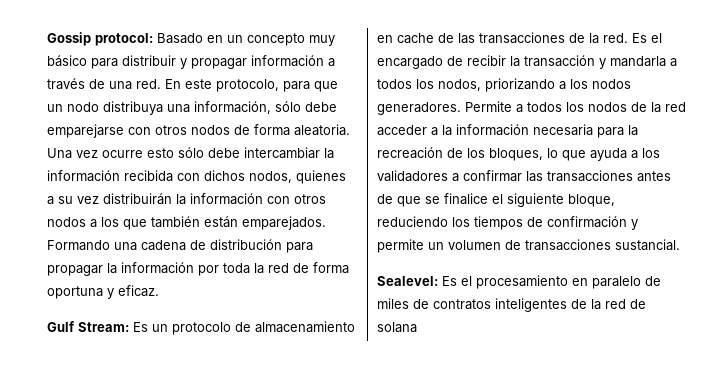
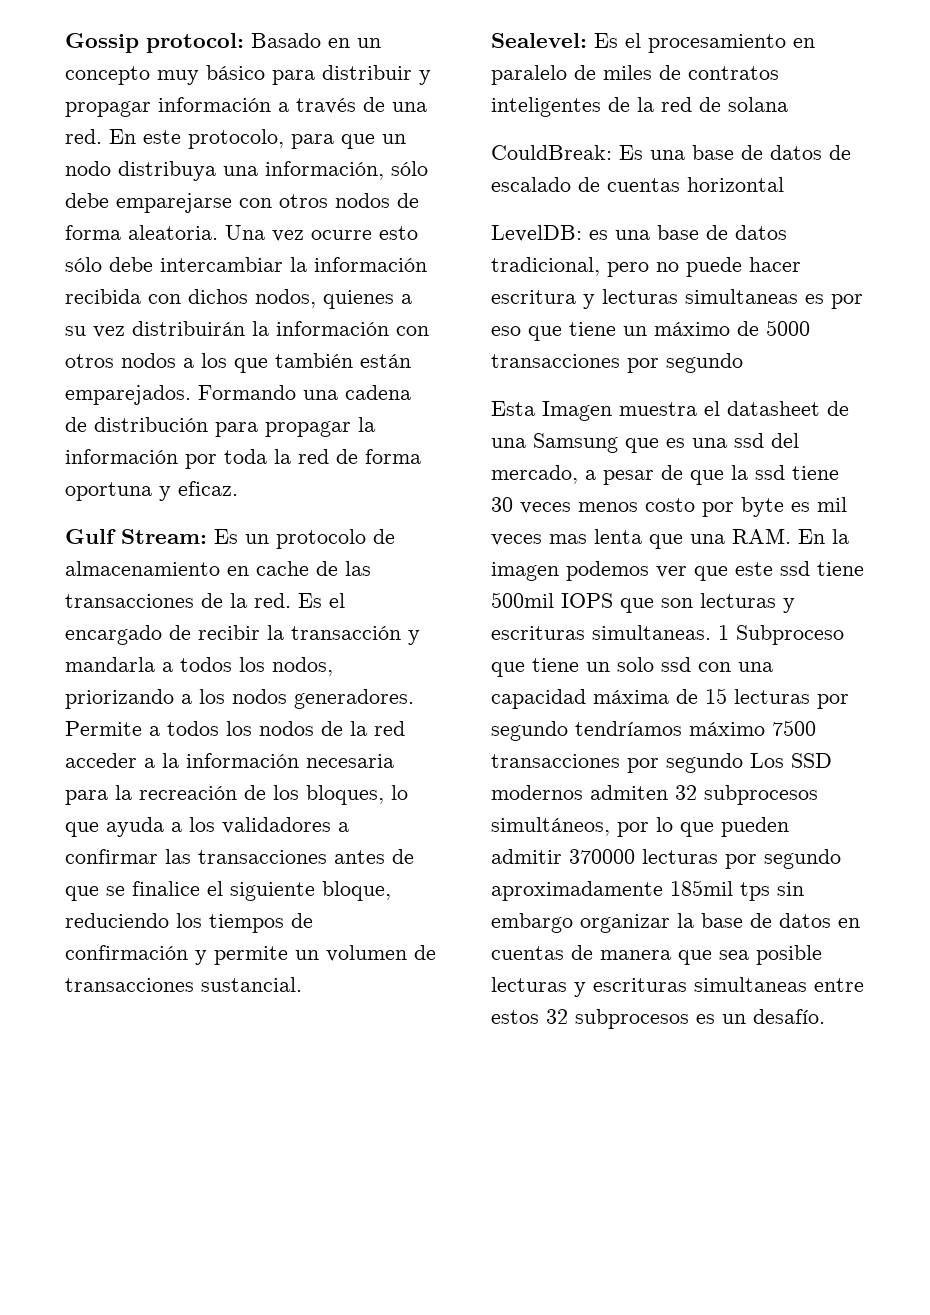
+ CouldBreak: Es una base de datos de escalado de cuentas horizontal
+ LevelDB: es una base de datos tradicional, pero no puede hacer escritura y lecturas simultaneas es por eso que tiene un máximo de 5000 transacciones por segundo
+ Esta Imagen muestra el datasheet de una Samsung que es una ssd del mercado, a pesar de que la ssd tiene 30 veces menos costo por byte es mil veces mas lenta que una RAM. En la imagen podemos ver que este ssd tiene 500mil IOPS que son lecturas y escrituras simultaneas. 1 Subproceso que tiene un solo ssd con una capacidad máxima de 15 lecturas por segundo tendríamos máximo 7500 transacciones por segundo Los SSD modernos admiten 32 subprocesos simultáneos, por lo que pueden admitir 370000 lecturas por segundo aproximadamente 185mil tps sin embargo organizar la base de datos en cuentas de manera que sea posible lecturas y escrituras simultaneas entre estos 32 subprocesos es un desafío.

